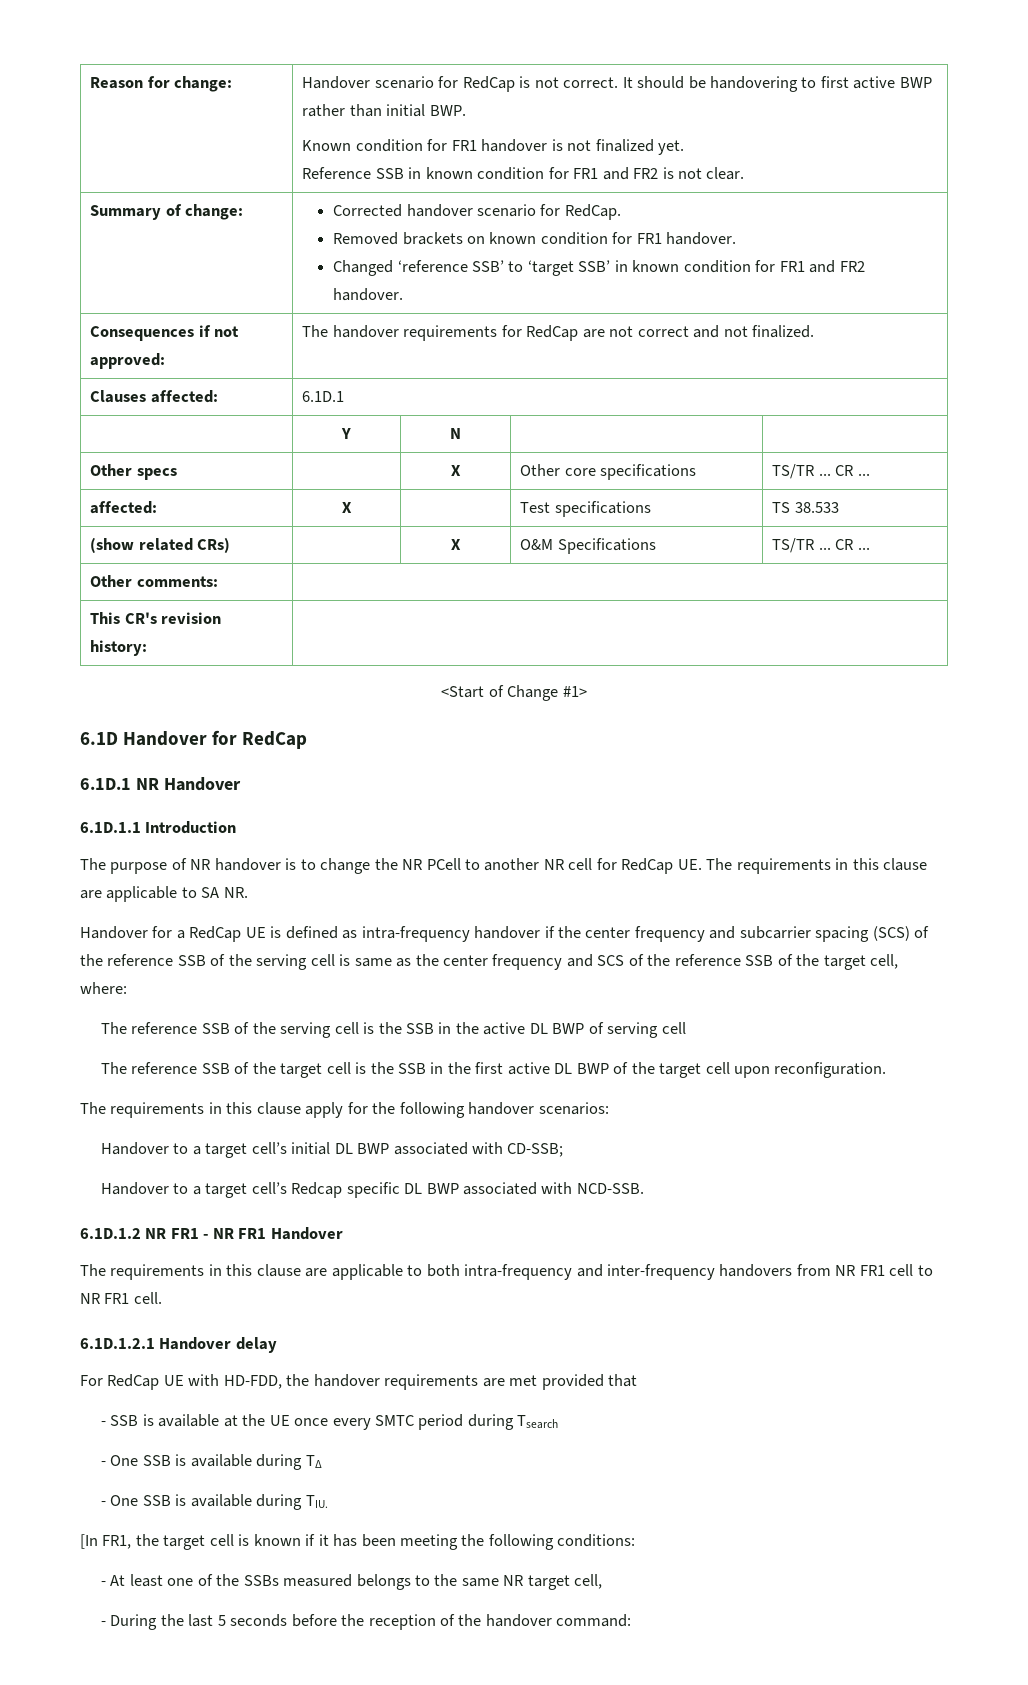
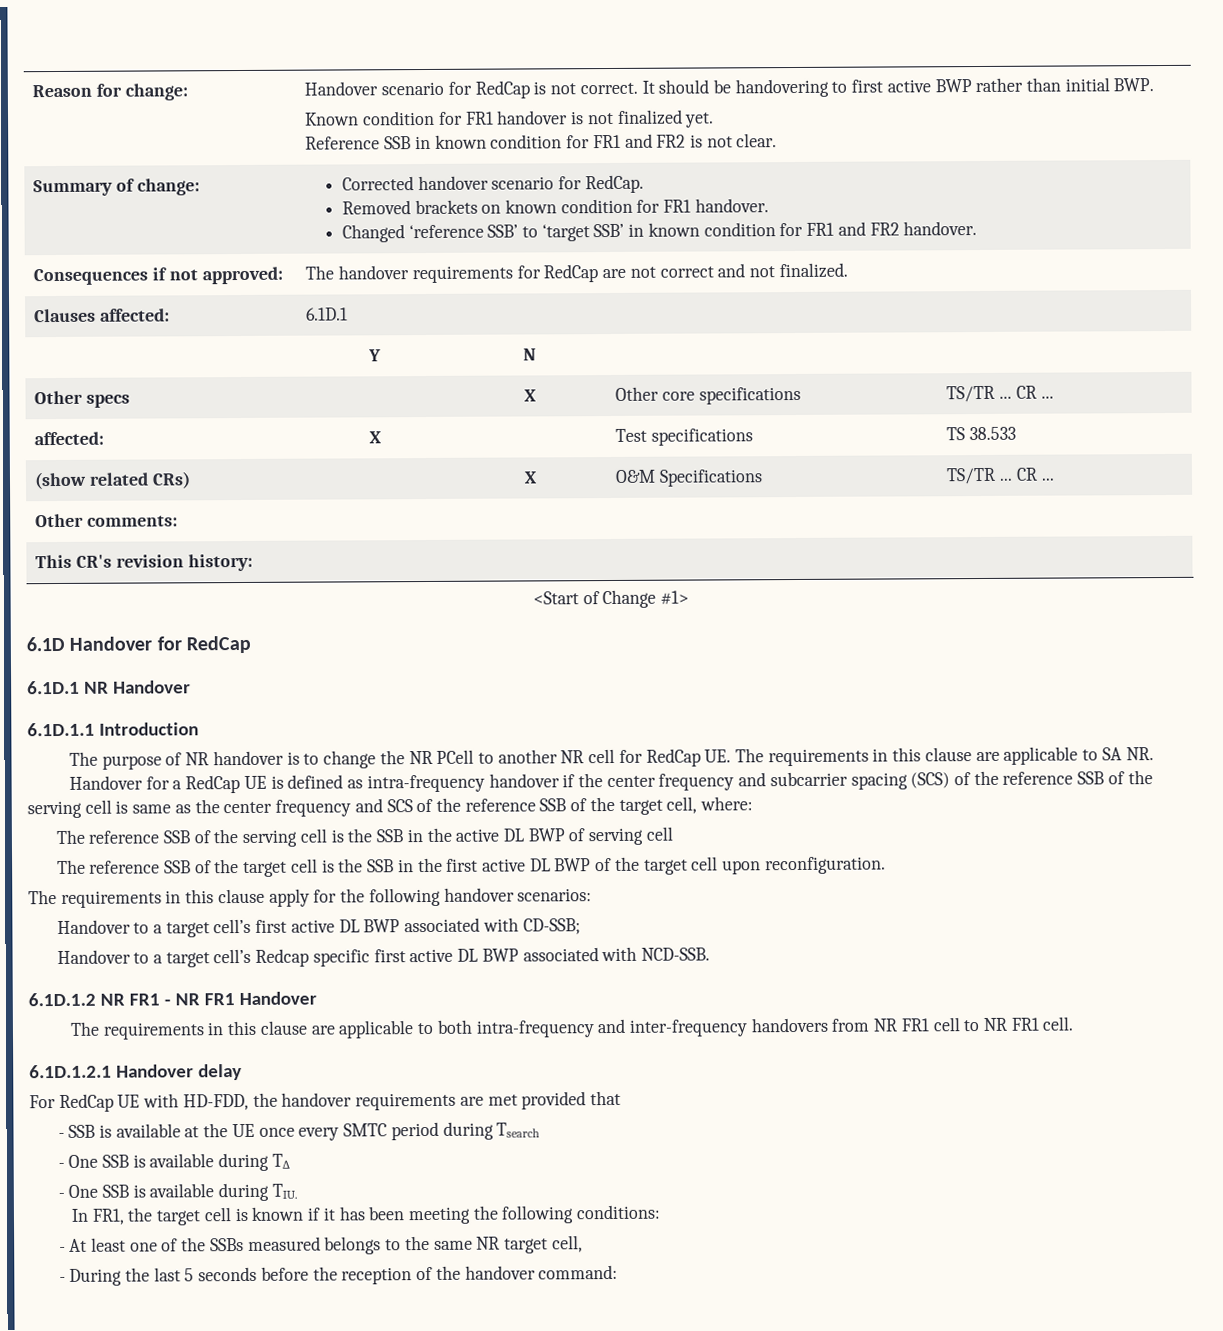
- Handover to a target cell’s initial DL BWP associated with CD-SSB;
+ Handover to a target cell’s first active DL BWP associated with CD-SSB;
- Handover to a target cell’s Redcap specific DL BWP associated with NCD-SSB.
+ Handover to a target cell’s Redcap specific first active DL BWP associated with NCD-SSB.
- [In FR1, the target cell is known if it has been meeting the following conditions:
+ In FR1, the target cell is known if it has been meeting the following conditions:

